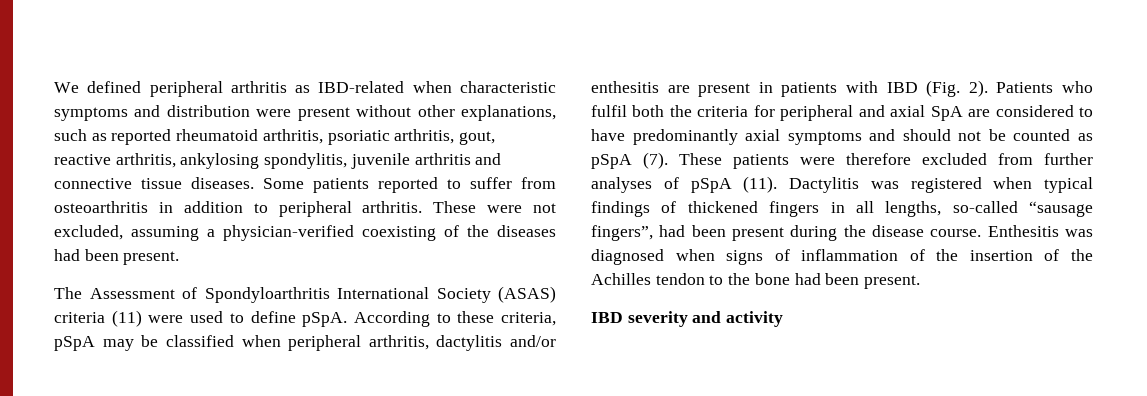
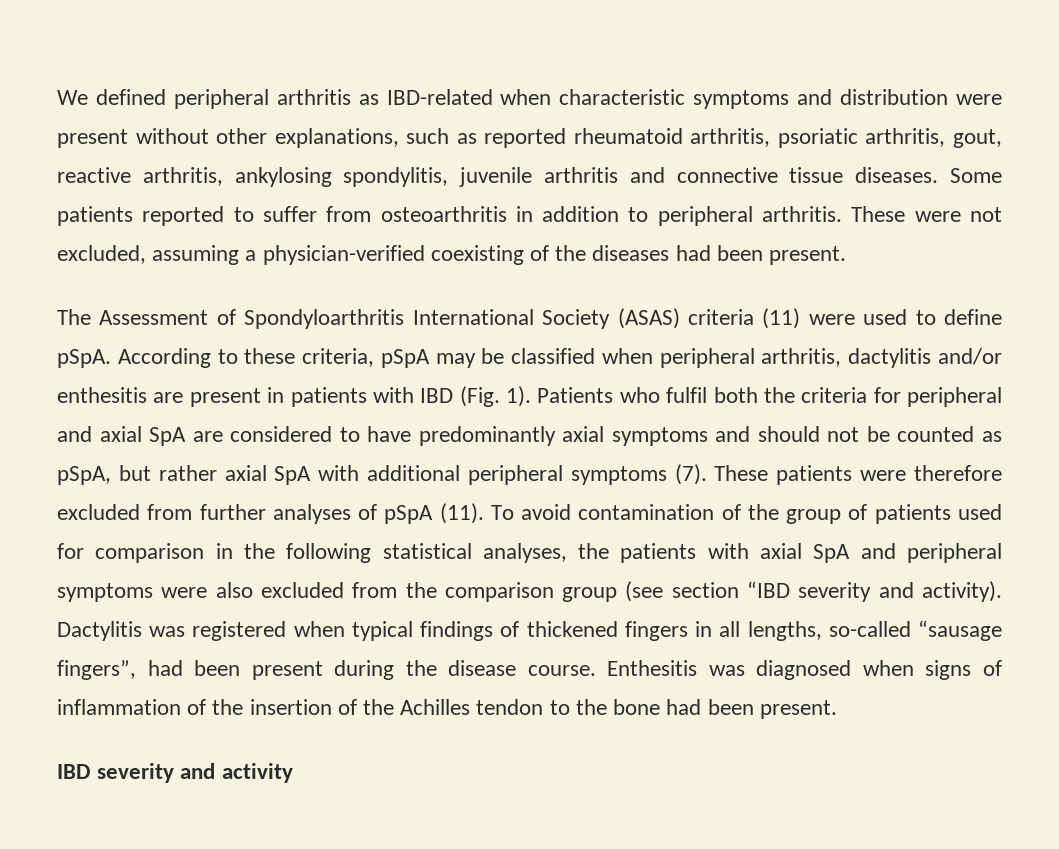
- According to these criteria, pSpA may be classified when peripheral arthritis, dactylitis and/or enthesitis are present in patients with IBD (Fig. 2).
+ According to these criteria, pSpA may be classified when peripheral arthritis, dactylitis and/or enthesitis are present in patients with IBD (Fig. 1).
- Patients who fulfil both the criteria for peripheral and axial SpA are considered to have predominantly axial symptoms and should not be counted as pSpA (7).
+ Patients who fulfil both the criteria for peripheral and axial SpA are considered to have predominantly axial symptoms and should not be counted as pSpA, but rather axial SpA with additional peripheral symptoms (7).
+ To avoid contamination of the group of patients used for comparison in the following statistical analyses, the patients with axial SpA and peripheral symptoms were also excluded from the comparison group (see section “IBD severity and activity).

